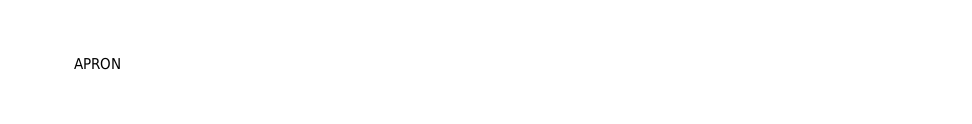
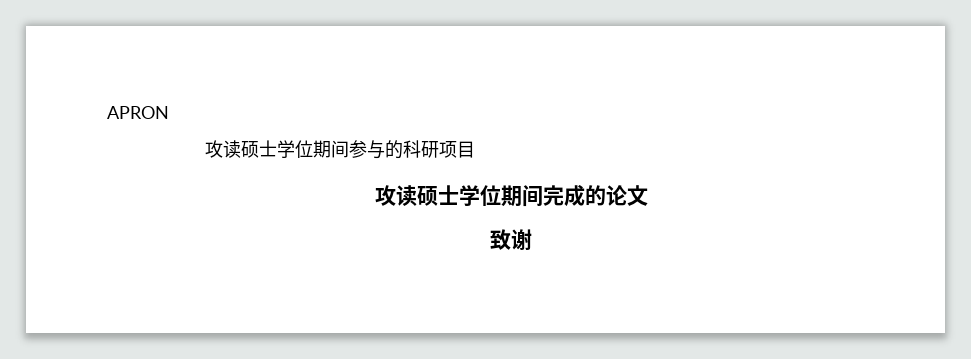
+ 攻读硕士学位期间参与的科研项目
+ 攻读硕士学位期间完成的论文
+ 致谢

